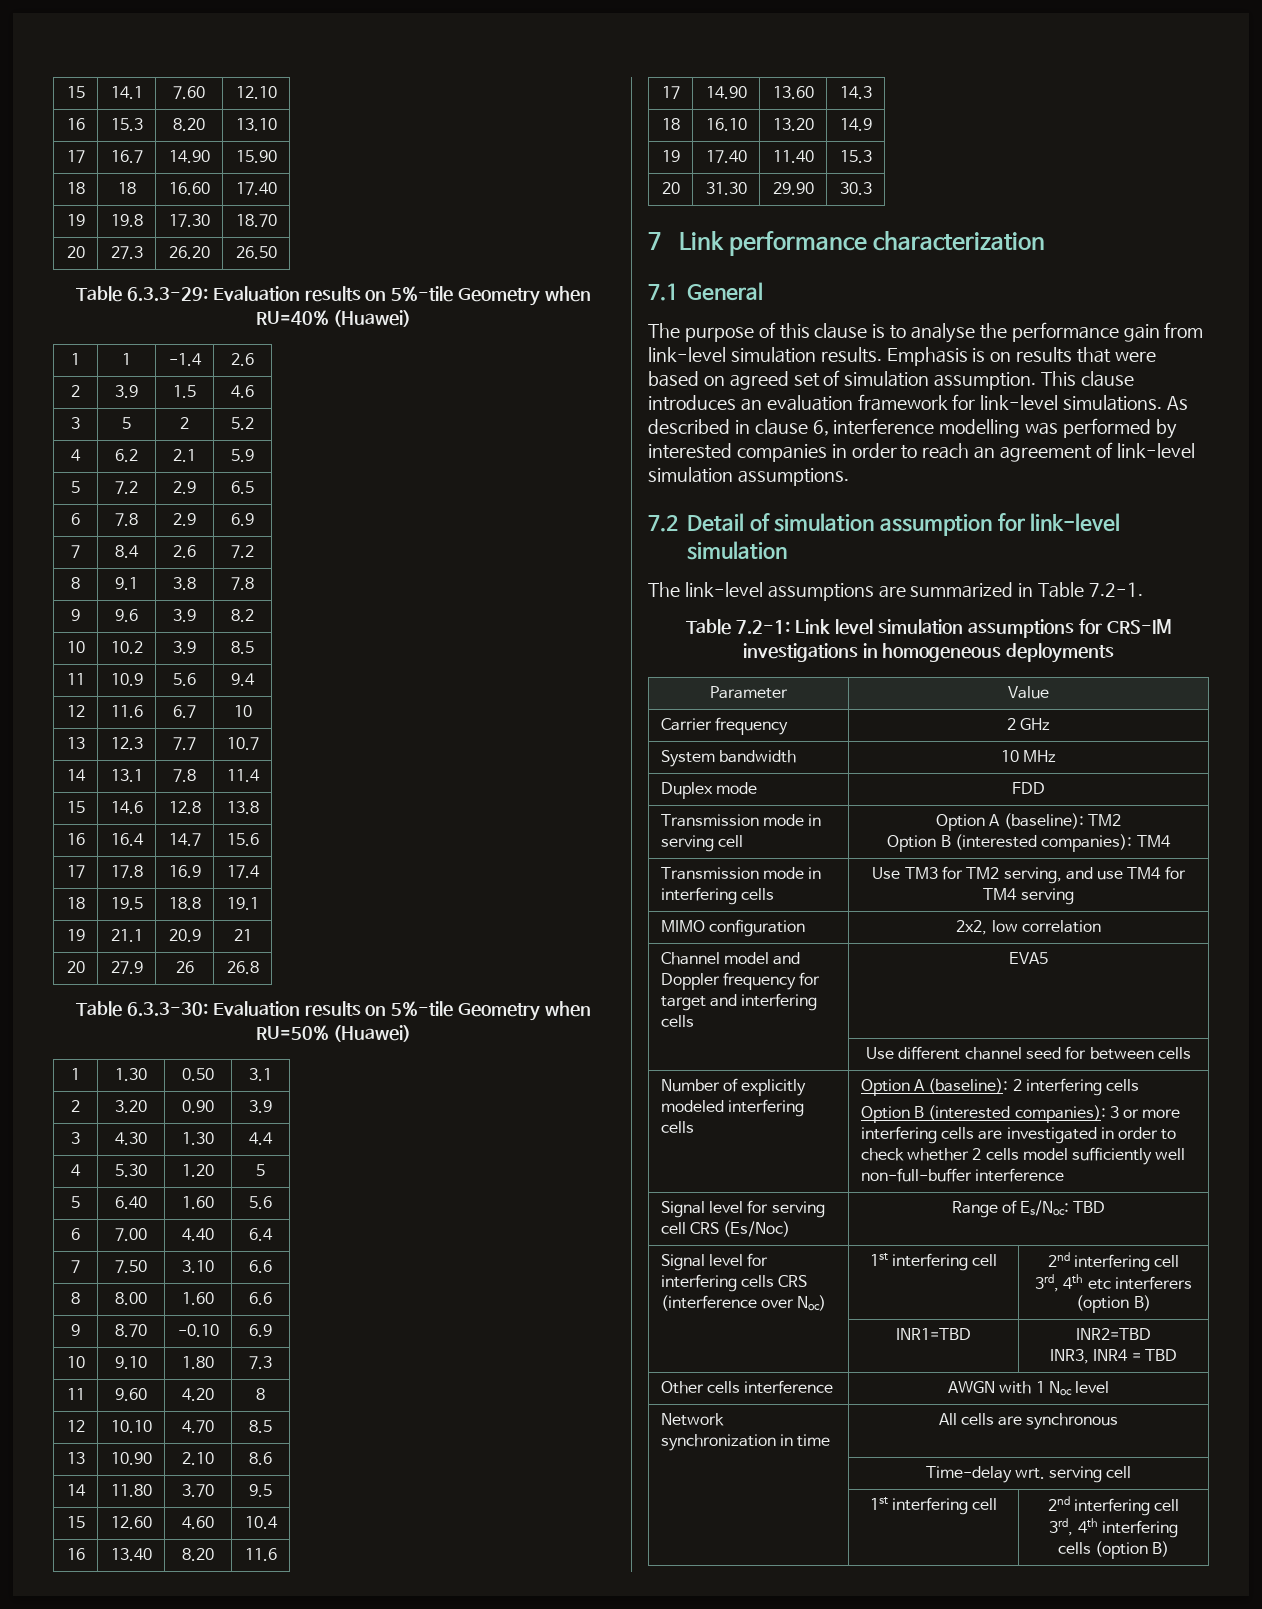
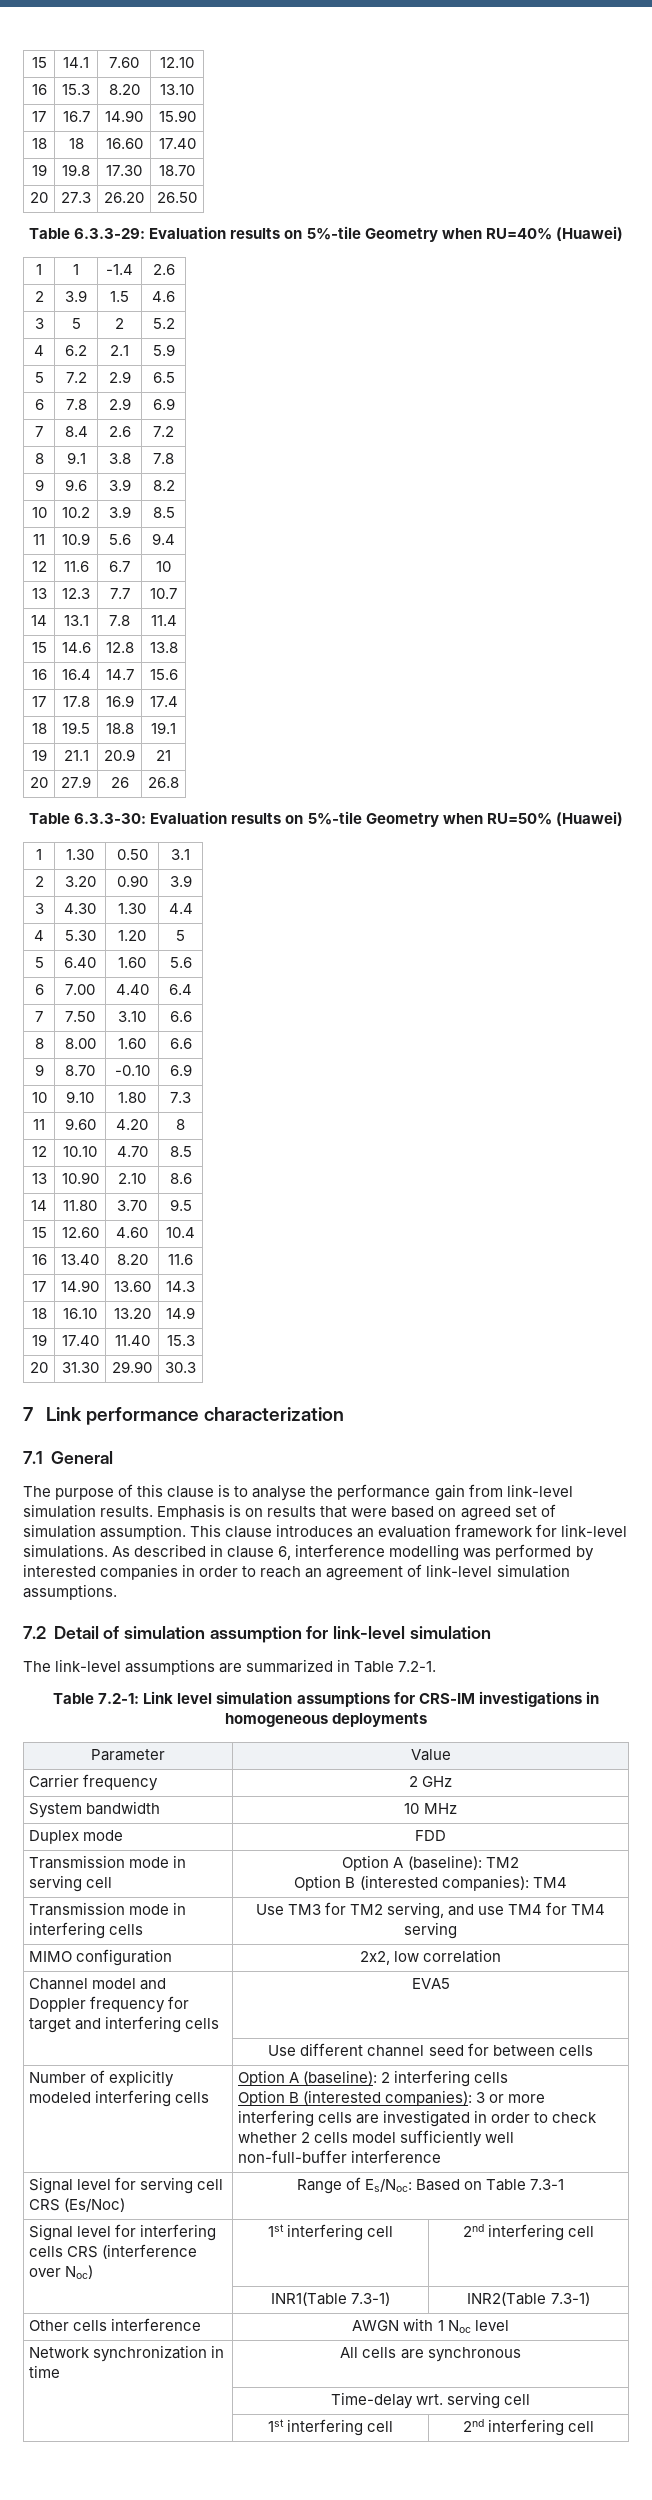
- Signal level for serving cell CRS (Es/Noc) | Range of Es/Noc: TBD
+ Signal level for serving cell CRS (Es/Noc) | Range of Es/Noc: Based on Table 7.3-1
  Signal level for interfering cells CRS (interference over Noc) | 1st interfering cell | 2nd interfering cell
- 3rd, 4th etc interferers (option B)
- | INR1=TBD | INR2=TBD
- INR3, INR4 = TBD
+ | INR1(Table 7.3-1) | INR2(Table 7.3-1)
  | Time-delay wrt. serving cell
  | 1st interfering cell | 2nd interfering cell
- 3rd, 4th interfering cells (option B)

